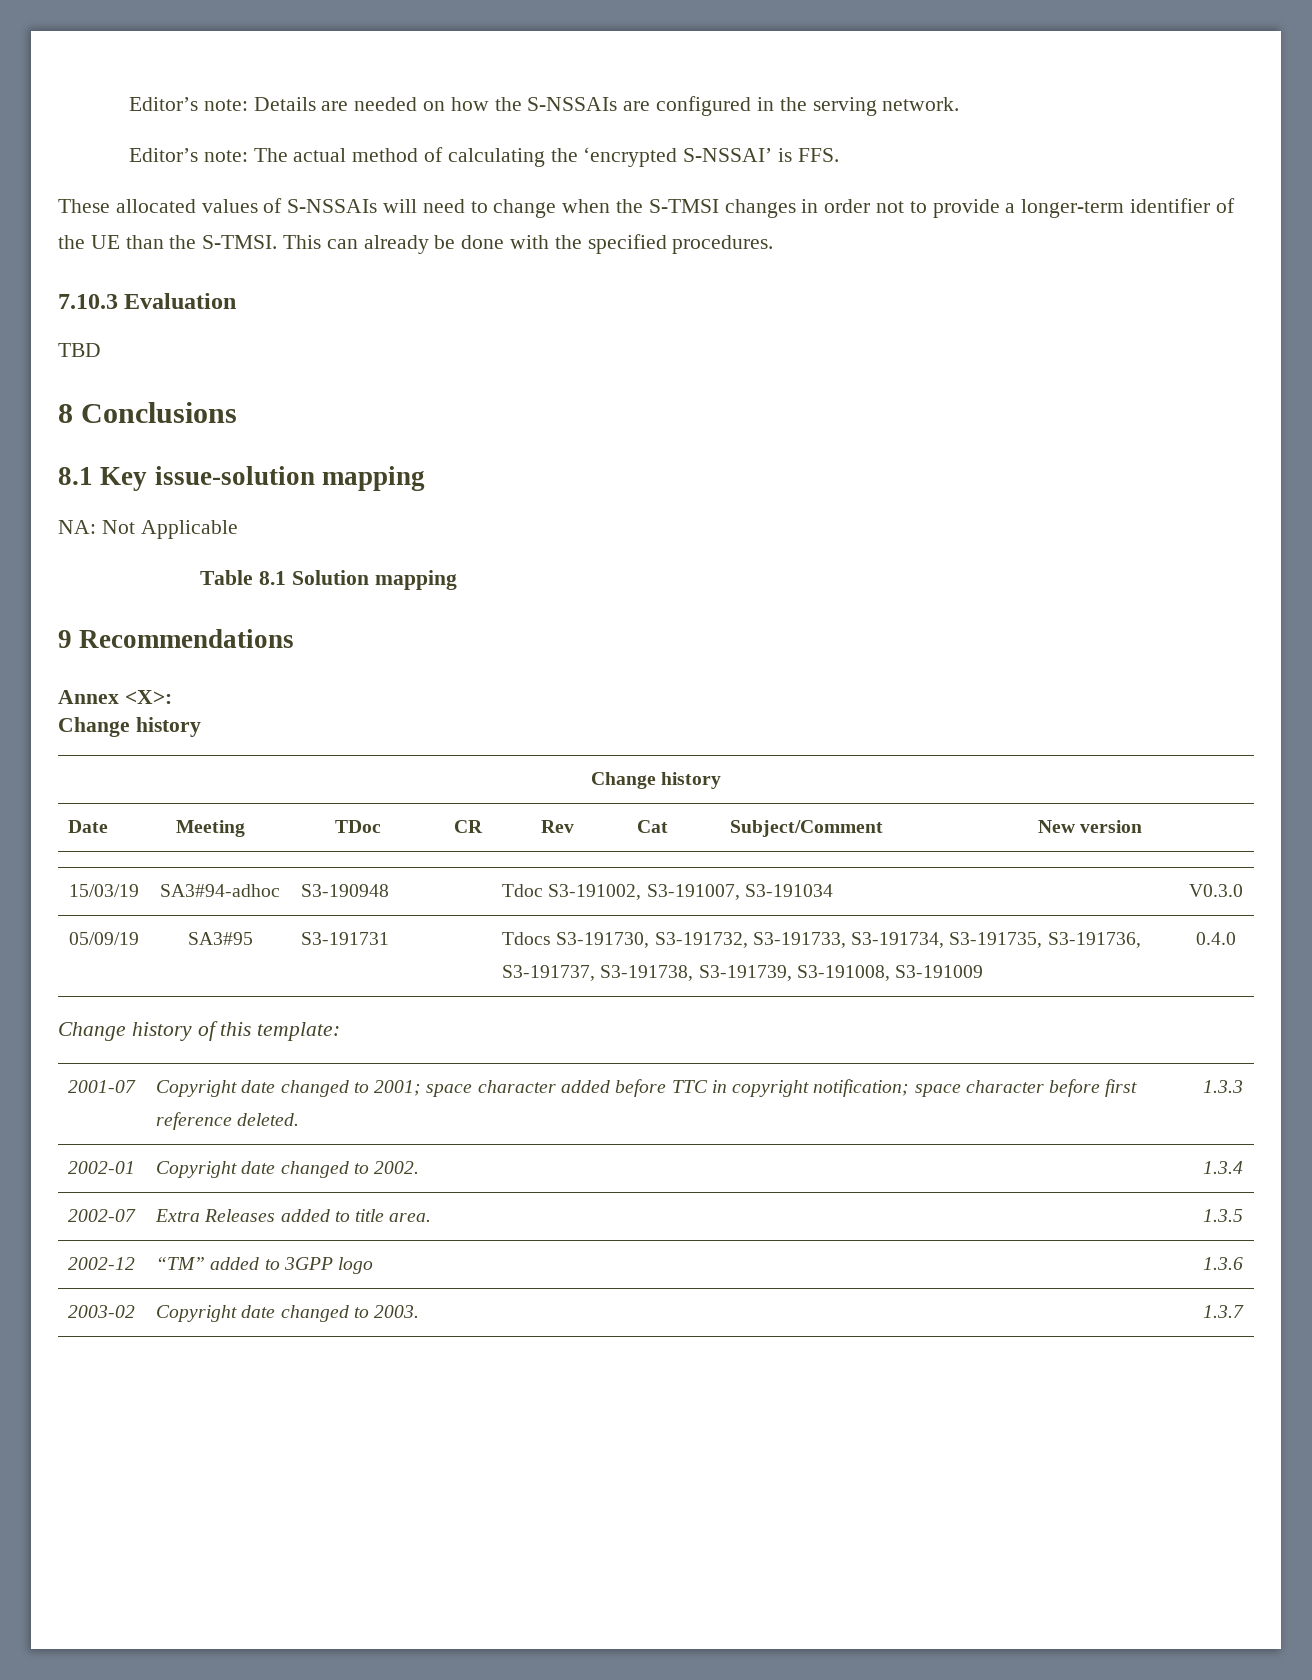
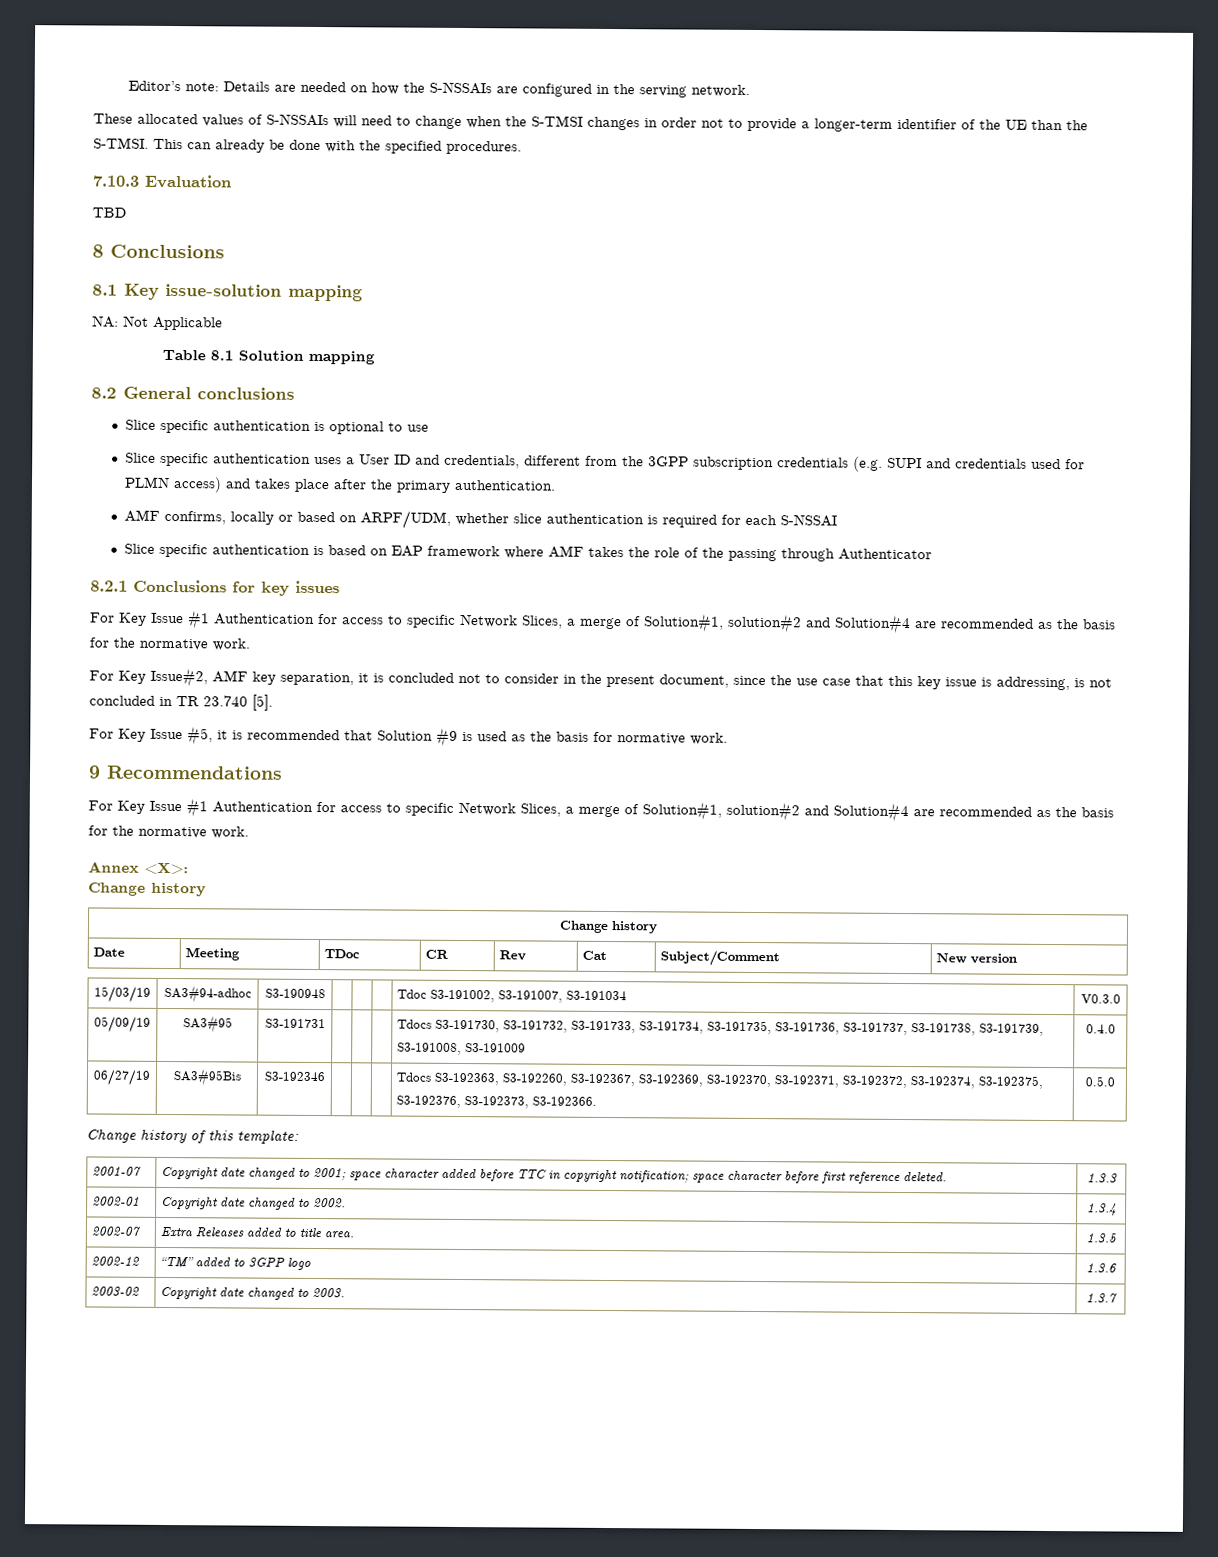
- Editor’s note: The actual method of calculating the ‘encrypted S-NSSAI’ is FFS.
+ 8.2 General conclusions
+ Slice specific authentication is optional to use
+ Slice specific authentication uses a User ID and credentials, different from the 3GPP subscription credentials (e.g. SUPI and credentials used for PLMN access) and takes place after the primary authentication.
+ AMF confirms, locally or based on ARPF/UDM, whether slice authentication is required for each S-NSSAI
+ Slice specific authentication is based on EAP framework where AMF takes the role of the passing through Authenticator
+ 8.2.1 Conclusions for key issues
+ For Key Issue #1 Authentication for access to specific Network Slices, a merge of Solution#1, solution#2 and Solution#4 are recommended as the basis for the normative work.
+ For Key Issue#2, AMF key separation, it is concluded not to consider in the present document, since the use case that this key issue is addressing, is not concluded in TR 23.740 [5].
+ For Key Issue #5, it is recommended that Solution #9 is used as the basis for normative work.
  9 Recommendations
+ For Key Issue #1 Authentication for access to specific Network Slices, a merge of Solution#1, solution#2 and Solution#4 are recommended as the basis for the normative work.
+ 06/27/19 | SA3#95Bis | S3-192346 | | | | Tdocs S3-192363, S3-192260, S3-192367, S3-192369, S3-192370, S3-192371, S3-192372, S3-192374, S3-192375, S3-192376, S3-192373, S3-192366. | 0.5.0

